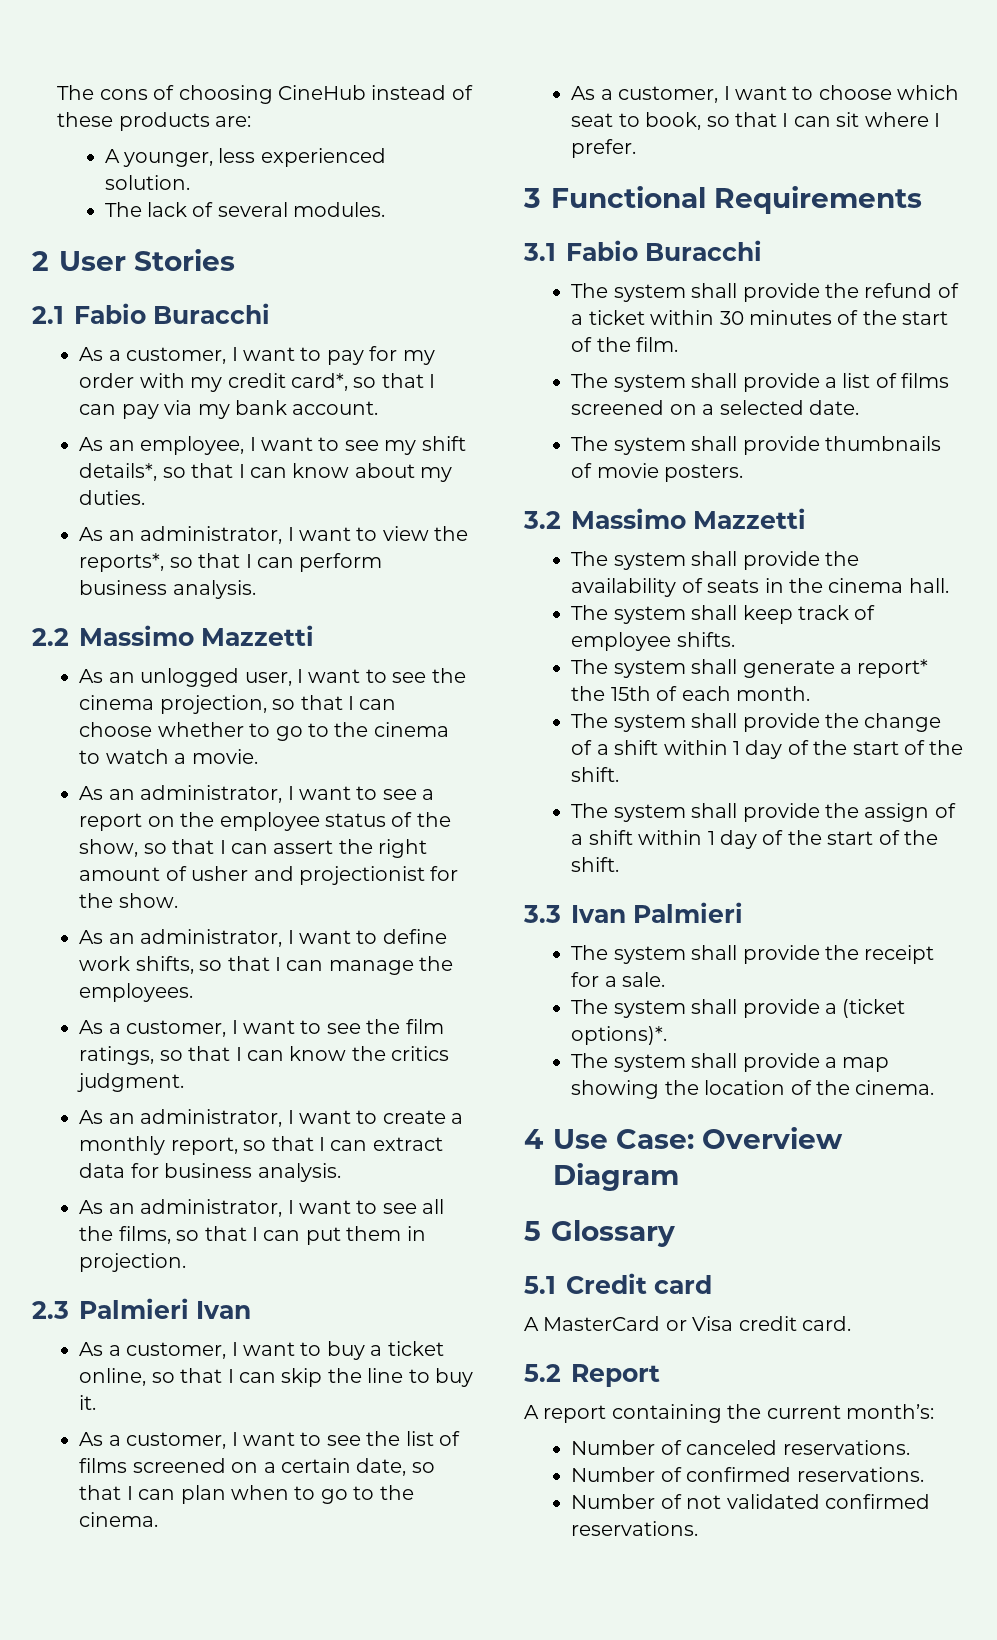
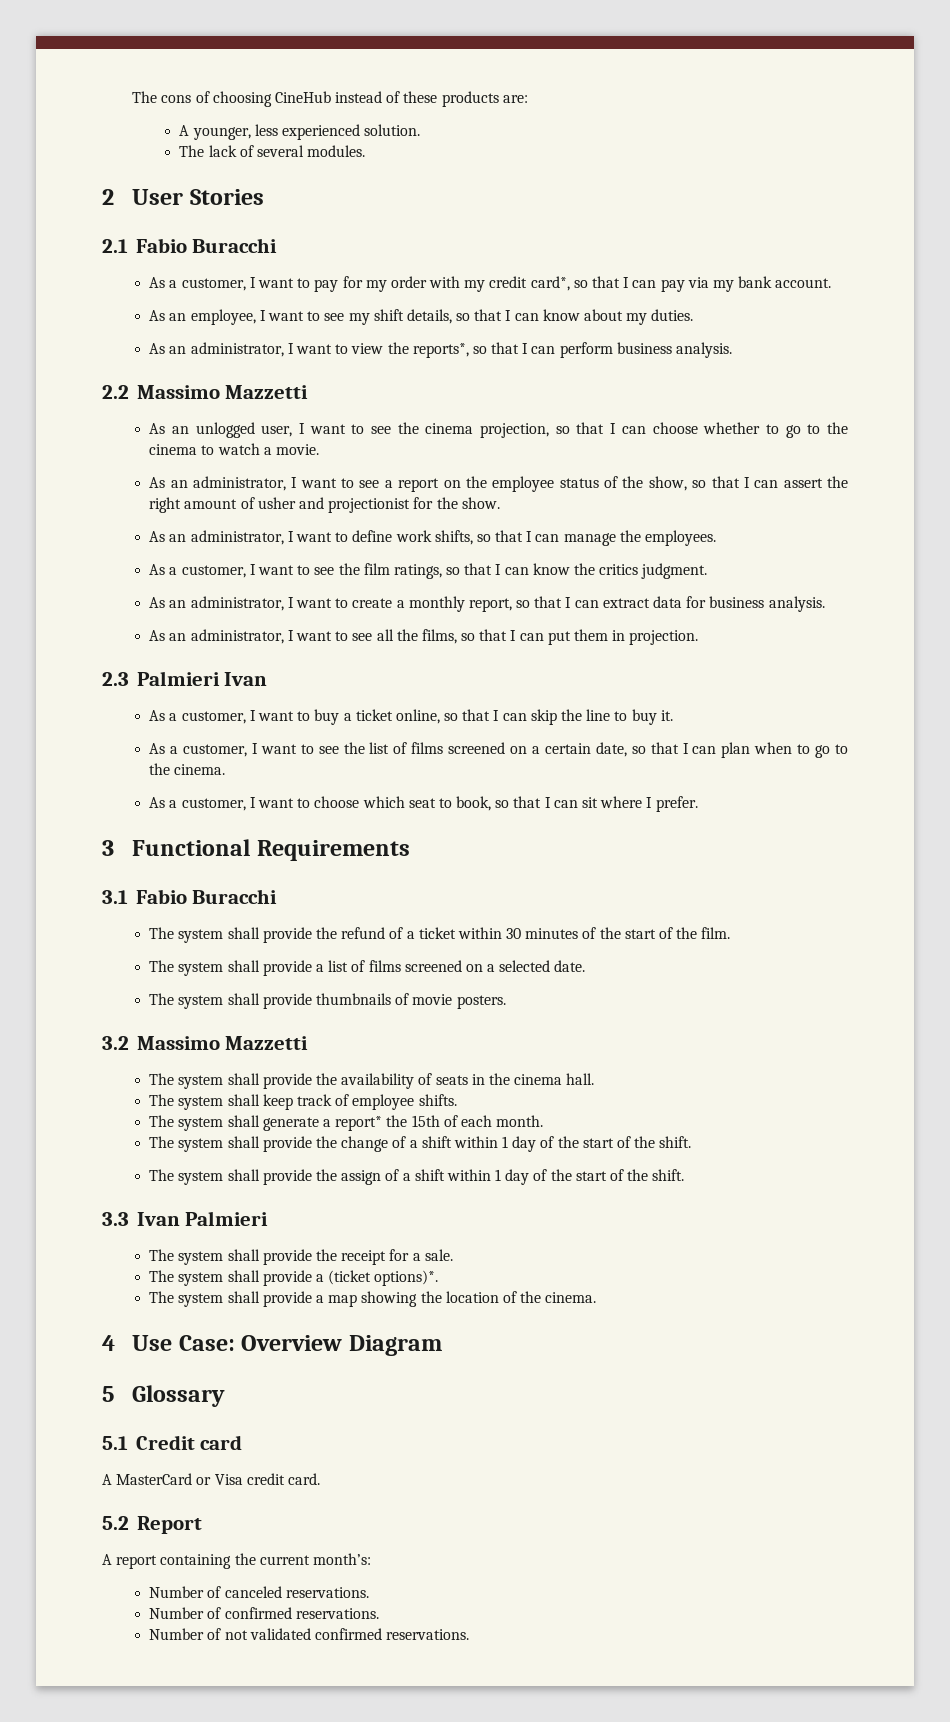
- As an employee, I want to see my shift details*, so that I can know about my duties.
+ As an employee, I want to see my shift details, so that I can know about my duties.

